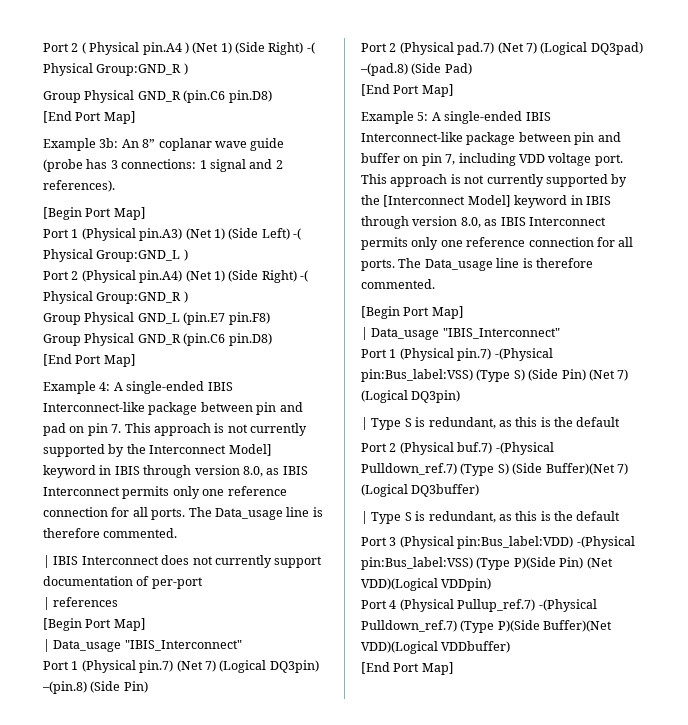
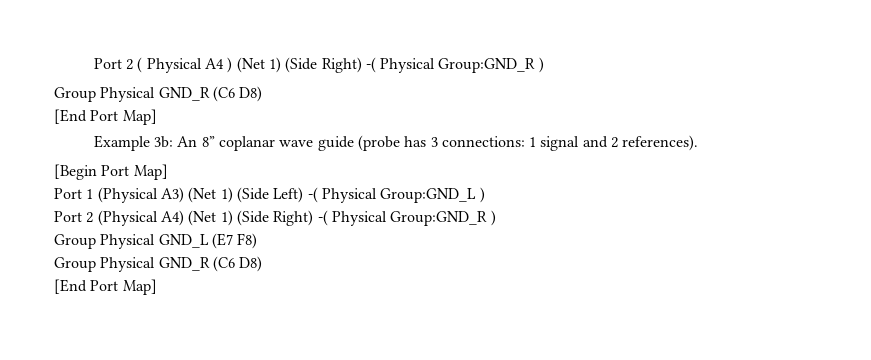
- Port 2 ( Physical pin.A4 ) (Net 1) (Side Right) -( Physical Group:GND_R )
- Group Physical GND_R (pin.C6 pin.D8)
+ Port 2 ( Physical A4 ) (Net 1) (Side Right) -( Physical Group:GND_R )
+ Group Physical GND_R (C6 D8)
- Port 1 (Physical pin.A3) (Net 1) (Side Left) -( Physical Group:GND_L )
+ Port 1 (Physical A3) (Net 1) (Side Left) -( Physical Group:GND_L )
- Port 2 (Physical pin.A4) (Net 1) (Side Right) -( Physical Group:GND_R )
+ Port 2 (Physical A4) (Net 1) (Side Right) -( Physical Group:GND_R )
- Group Physical GND_L (pin.E7 pin.F8)
- Group Physical GND_R (pin.C6 pin.D8)
- [End Port Map]
- Example 4: A single-ended IBIS Interconnect-like package between pin and pad on pin 7. This approach is not currently supported by the Interconnect Model] keyword in IBIS through version 8.0, as IBIS Interconnect permits only one reference connection for all ports. The Data_usage line is therefore commented.
- | IBIS Interconnect does not currently support documentation of per-port
- | references
- [Begin Port Map]
- | Data_usage "IBIS_Interconnect"
- Port 1 (Physical pin.7) (Net 7) (Logical DQ3pin) –(pin.8) (Side Pin)
- Port 2 (Physical pad.7) (Net 7) (Logical DQ3pad) –(pad.8) (Side Pad)
- [End Port Map]
- Example 5: A single-ended IBIS Interconnect-like package between pin and buffer on pin 7, including VDD voltage port. This approach is not currently supported by the [Interconnect Model] keyword in IBIS through version 8.0, as IBIS Interconnect permits only one reference connection for all ports. The Data_usage line is therefore commented.
- [Begin Port Map]
- | Data_usage "IBIS_Interconnect"
- Port 1 (Physical pin.7) -(Physical pin:Bus_label:VSS) (Type S) (Side Pin) (Net 7) (Logical DQ3pin)
- | Type S is redundant, as this is the default
- Port 2 (Physical buf.7) -(Physical Pulldown_ref.7) (Type S) (Side Buffer)(Net 7) (Logical DQ3buffer)
- | Type S is redundant, as this is the default
- Port 3 (Physical pin:Bus_label:VDD) -(Physical pin:Bus_label:VSS) (Type P)(Side Pin) (Net VDD)(Logical VDDpin)
- Port 4 (Physical Pullup_ref.7) -(Physical Pulldown_ref.7) (Type P)(Side Buffer)(Net VDD)(Logical VDDbuffer)
+ Group Physical GND_L (E7 F8)
+ Group Physical GND_R (C6 D8)

